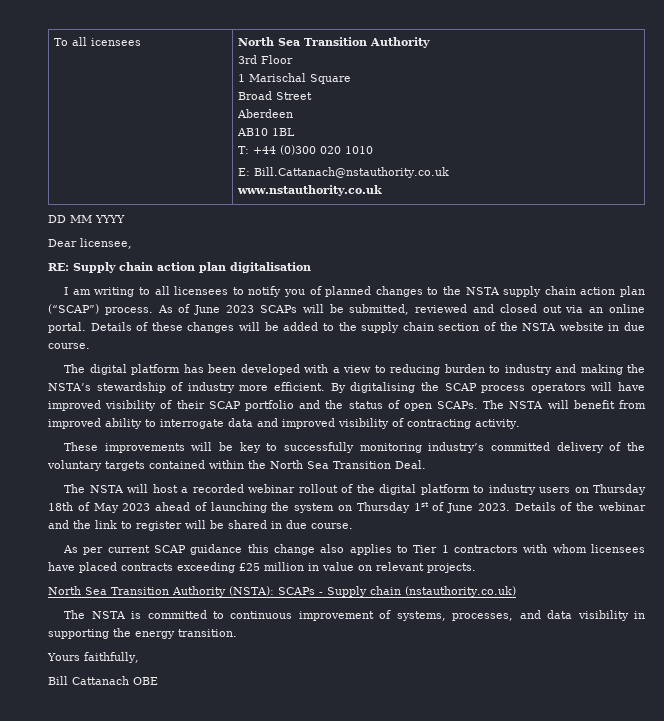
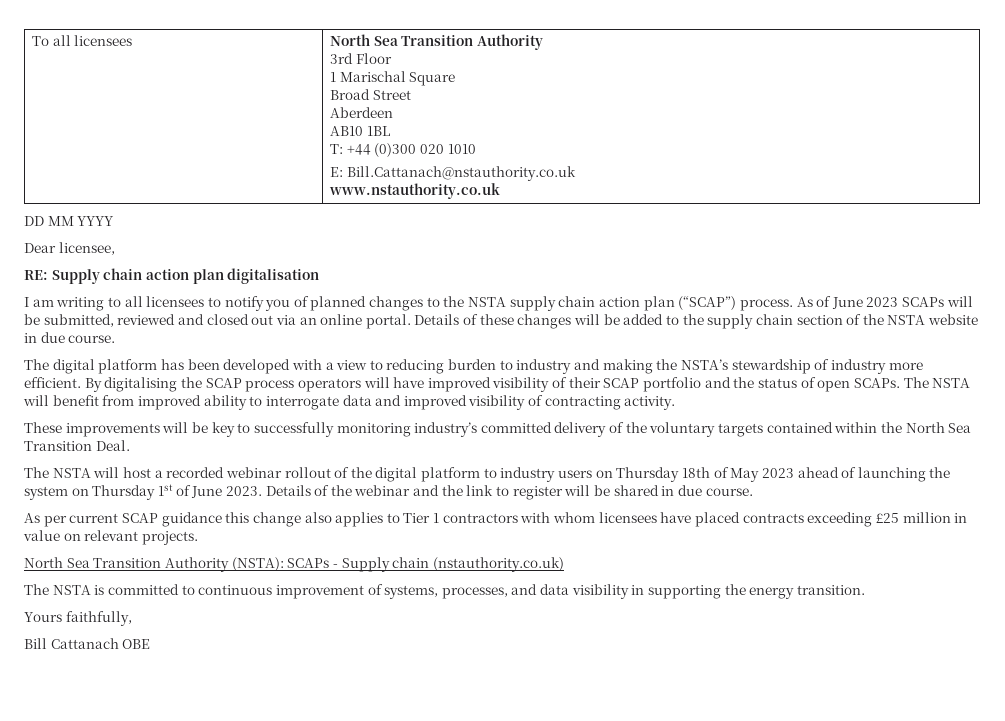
- To all icensees | North Sea Transition Authority
+ To all licensees | North Sea Transition Authority

